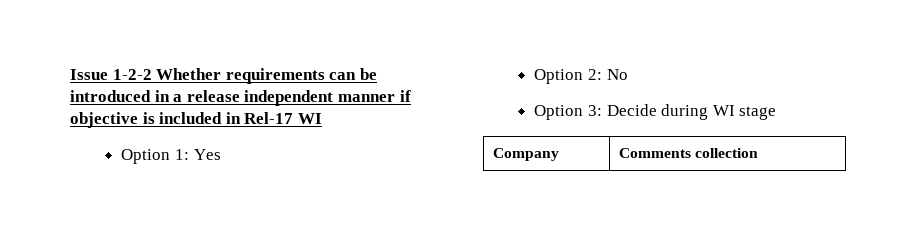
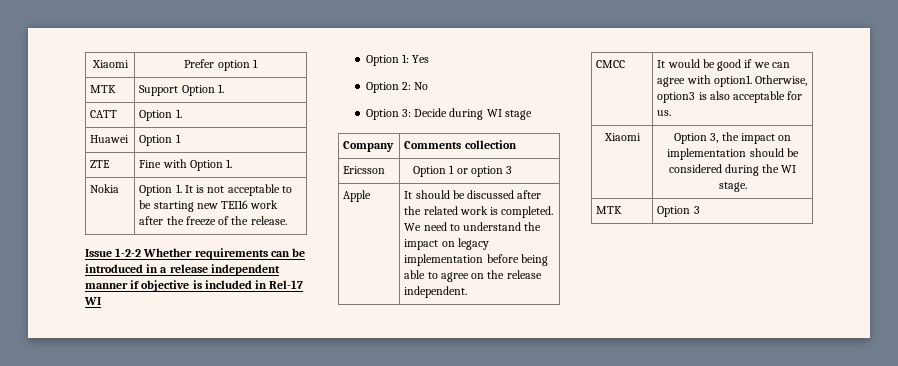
+ Xiaomi | Prefer option 1
+ MTK | Support Option 1.
+ CATT | Option 1.
+ Huawei | Option 1
+ ZTE | Fine with Option 1.
+ Nokia | Option 1. It is not acceptable to be starting new TEI16 work after the freeze of the release.
+ Ericsson | Option 1 or option 3
+ Apple | It should be discussed after the related work is completed. We need to understand the impact on legacy implementation before being able to agree on the release independent.
+ CMCC | It would be good if we can agree with option1. Otherwise, option3 is also acceptable for us.
+ Xiaomi | Option 3, the impact on implementation should be considered during the WI stage.
+ MTK | Option 3

